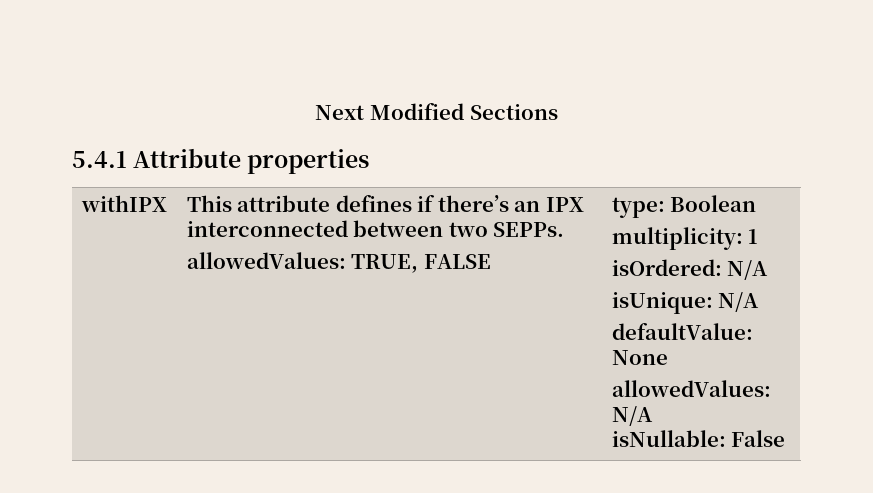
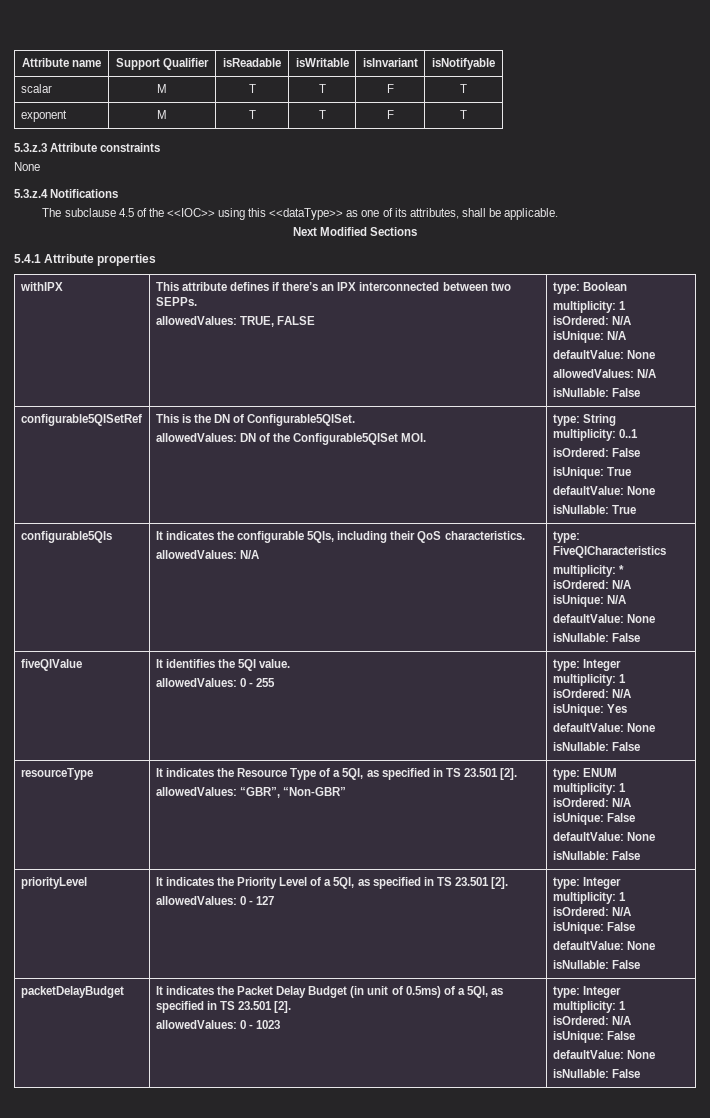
+ Attribute name | Support Qualifier | isReadable | isWritable | isInvariant | isNotifyable
+ scalar | M | T | T | F | T
+ exponent | M | T | T | F | T
+ 5.3.z.3 Attribute constraints
+ None
+ 5.3.z.4 Notifications
+ The subclause 4.5 of the <<IOC>> using this <<dataType>> as one of its attributes, shall be applicable.
+ configurable5QISetRef | This is the DN of Configurable5QISet.
+ allowedValues: DN of the Configurable5QISet MOI. | type: String
+ multiplicity: 0..1
+ isOrdered: False
+ isUnique: True
+ defaultValue: None
+ isNullable: True
+ configurable5QIs | It indicates the configurable 5QIs, including their QoS characteristics.
+ allowedValues: N/A | type: FiveQICharacteristics
+ multiplicity: *
+ isOrdered: N/A
+ isUnique: N/A
+ defaultValue: None
+ isNullable: False
+ fiveQIValue | It identifies the 5QI value.
+ allowedValues: 0 - 255 | type: Integer
+ multiplicity: 1
+ isOrdered: N/A
+ isUnique: Yes
+ defaultValue: None
+ isNullable: False
+ resourceType | It indicates the Resource Type of a 5QI, as specified in TS 23.501 [2].
+ allowedValues: “GBR”, “Non-GBR” | type: ENUM
+ multiplicity: 1
+ isOrdered: N/A
+ isUnique: False
+ defaultValue: None
+ isNullable: False
+ priorityLevel | It indicates the Priority Level of a 5QI, as specified in TS 23.501 [2].
+ allowedValues: 0 - 127 | type: Integer
+ multiplicity: 1
+ isOrdered: N/A
+ isUnique: False
+ defaultValue: None
+ isNullable: False
+ packetDelayBudget | It indicates the Packet Delay Budget (in unit of 0.5ms) of a 5QI, as specified in TS 23.501 [2].
+ allowedValues: 0 - 1023 | type: Integer
+ multiplicity: 1
+ isOrdered: N/A
+ isUnique: False
+ defaultValue: None
+ isNullable: False

